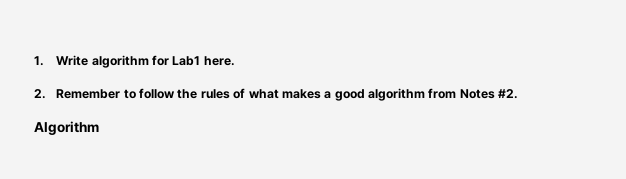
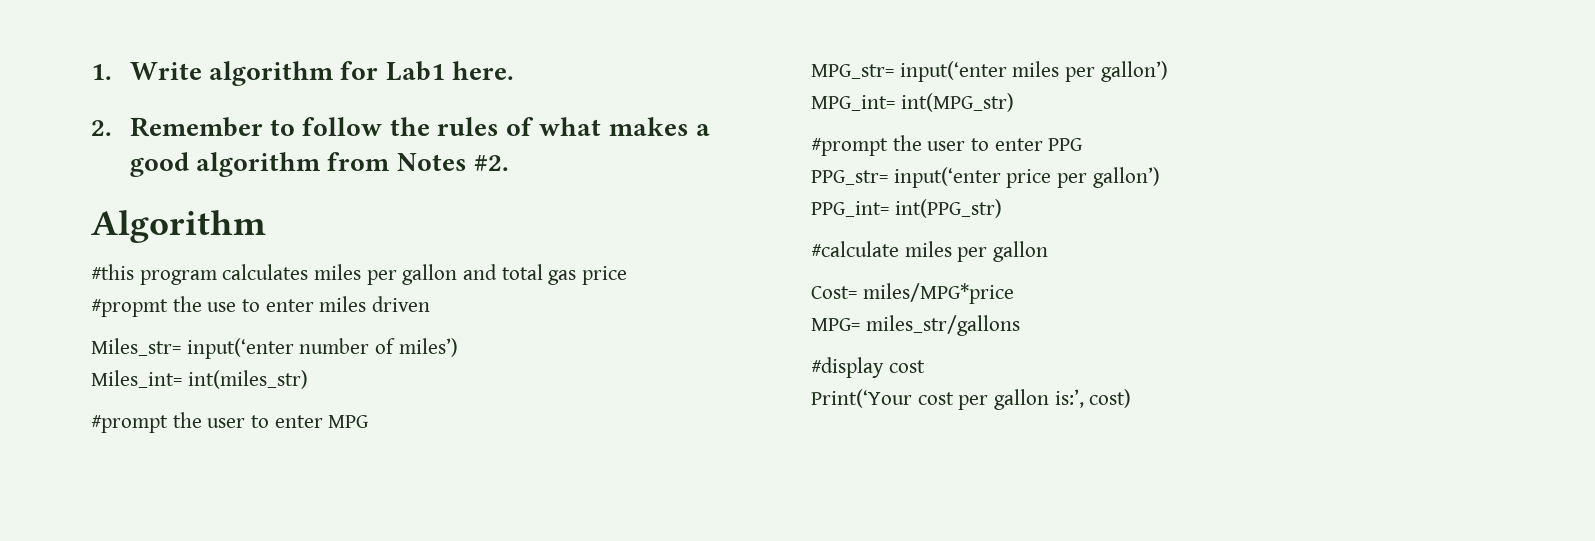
+ #this program calculates miles per gallon and total gas price
+ #propmt the use to enter miles driven
+ Miles_str= input(‘enter number of miles’)
+ Miles_int= int(miles_str)
+ #prompt the user to enter MPG
+ MPG_str= input(‘enter miles per gallon’)
+ MPG_int= int(MPG_str)
+ #prompt the user to enter PPG
+ PPG_str= input(‘enter price per gallon’)
+ PPG_int= int(PPG_str)
+ #calculate miles per gallon
+ Cost= miles/MPG*price
+ MPG= miles_str/gallons
+ #display cost
+ Print(‘Your cost per gallon is:’, cost)

